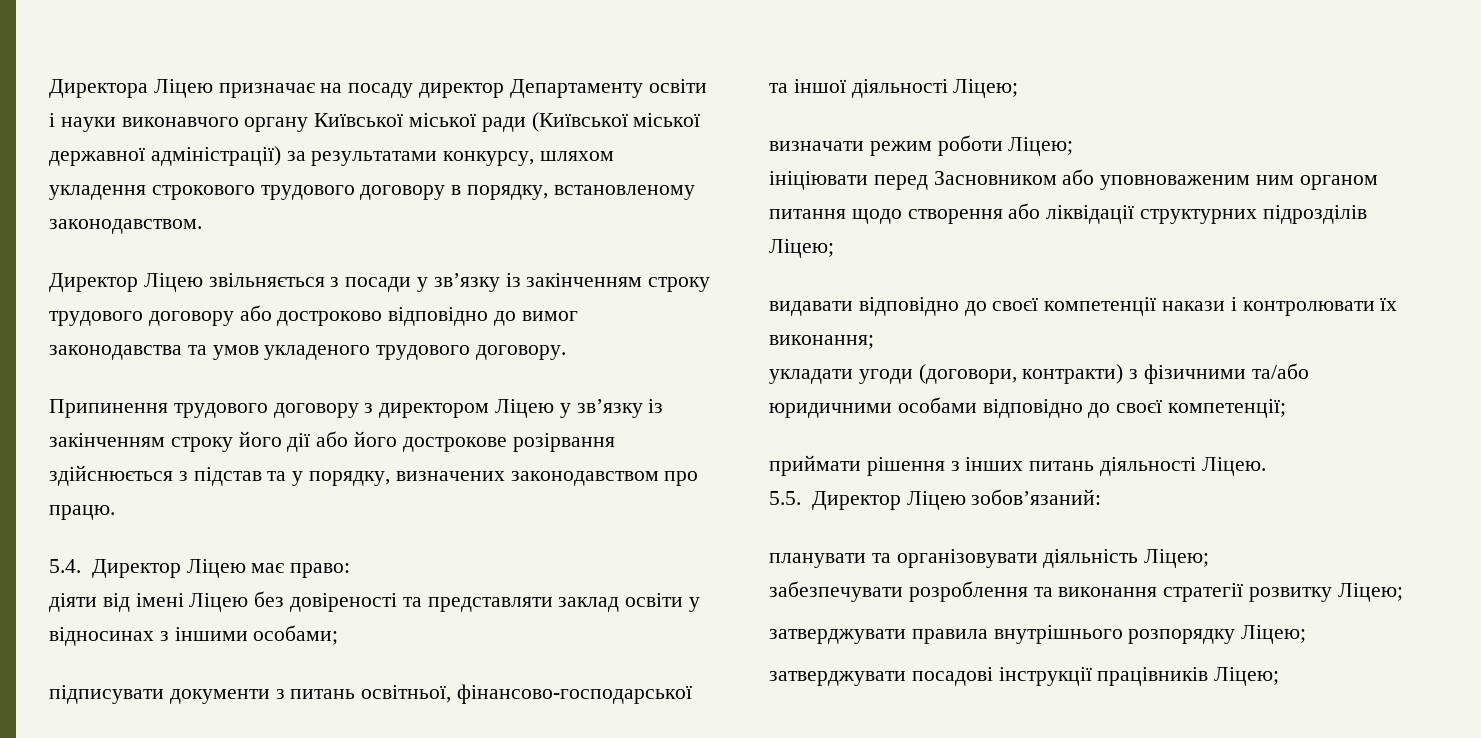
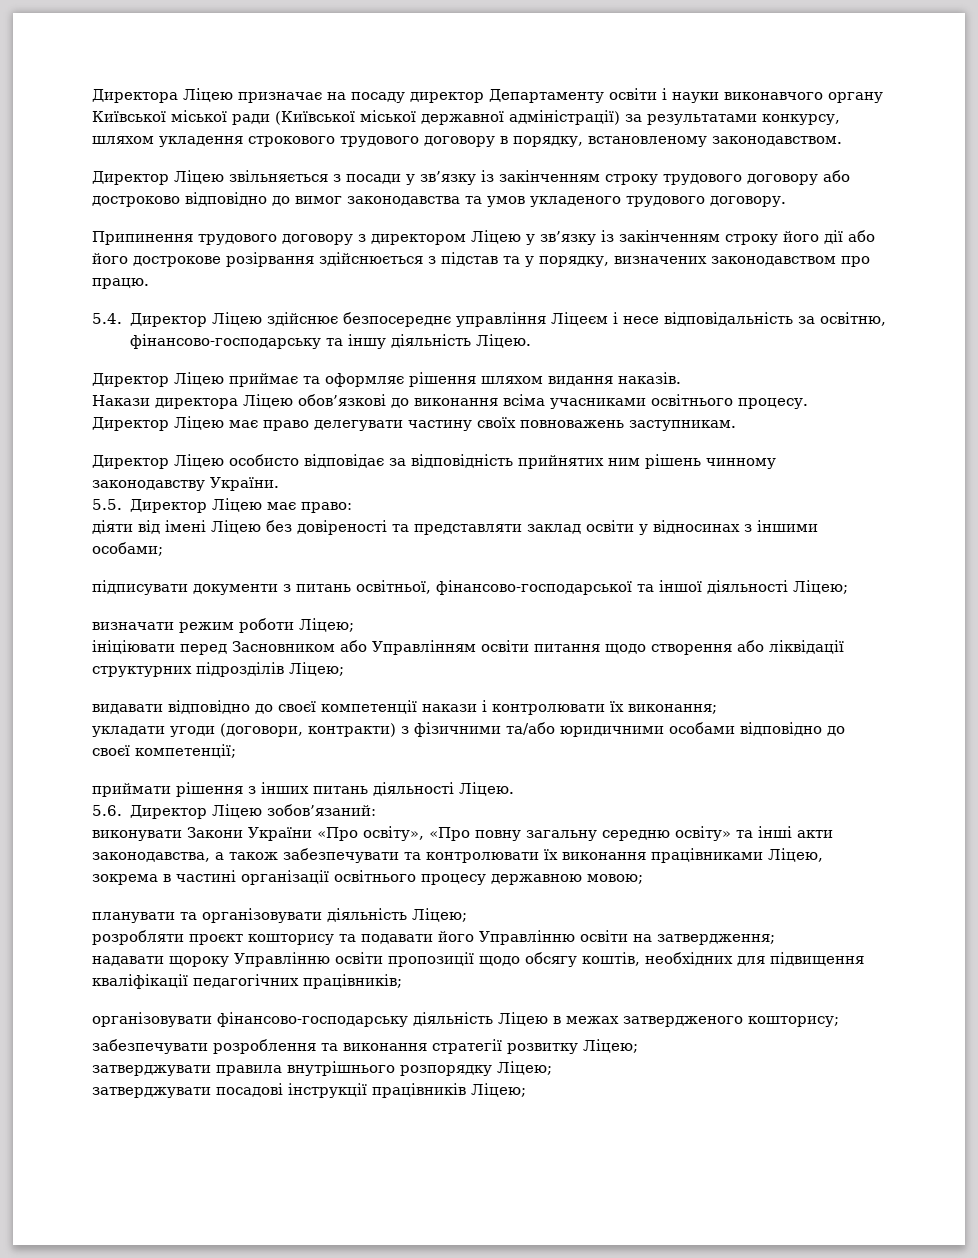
- 5.4. Директор Ліцею має право:
+ 5.4. Директор Ліцею здійснює безпосереднє управління Ліцеєм і несе відповідальність за освітню, фінансово-господарську та іншу діяльність Ліцею.
+ Директор Ліцею приймає та оформляє рішення шляхом видання наказів.
+ Накази директора Ліцею обов’язкові до виконання всіма учасниками освітнього процесу. Директор Ліцею має право делегувати частину своїх повноважень заступникам.
+ Директор Ліцею особисто відповідає за відповідність прийнятих ним рішень чинному законодавству України.
+ 5.5. Директор Ліцею має право:
- ініціювати перед Засновником або уповноваженим ним органом питання щодо створення або ліквідації структурних підрозділів Ліцею;
+ ініціювати перед Засновником або Управлінням освіти питання щодо створення або ліквідації структурних підрозділів Ліцею;
- 5.5. Директор Ліцею зобов’язаний:
+ 5.6. Директор Ліцею зобов’язаний:
+ виконувати Закони України «Про освіту», «Про повну загальну середню освіту» та інші акти законодавства, а також забезпечувати та контролювати їх виконання працівниками Ліцею, зокрема в частині організації освітнього процесу державною мовою;
+ розробляти проєкт кошторису та подавати його Управлінню освіти на затвердження;
+ надавати щороку Управлінню освіти пропозиції щодо обсягу коштів, необхідних для підвищення кваліфікації педагогічних працівників;
+ організовувати фінансово-господарську діяльність Ліцею в межах затвердженого кошторису;

